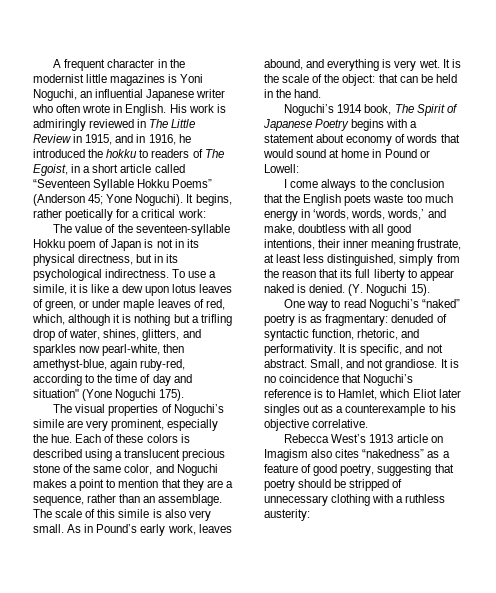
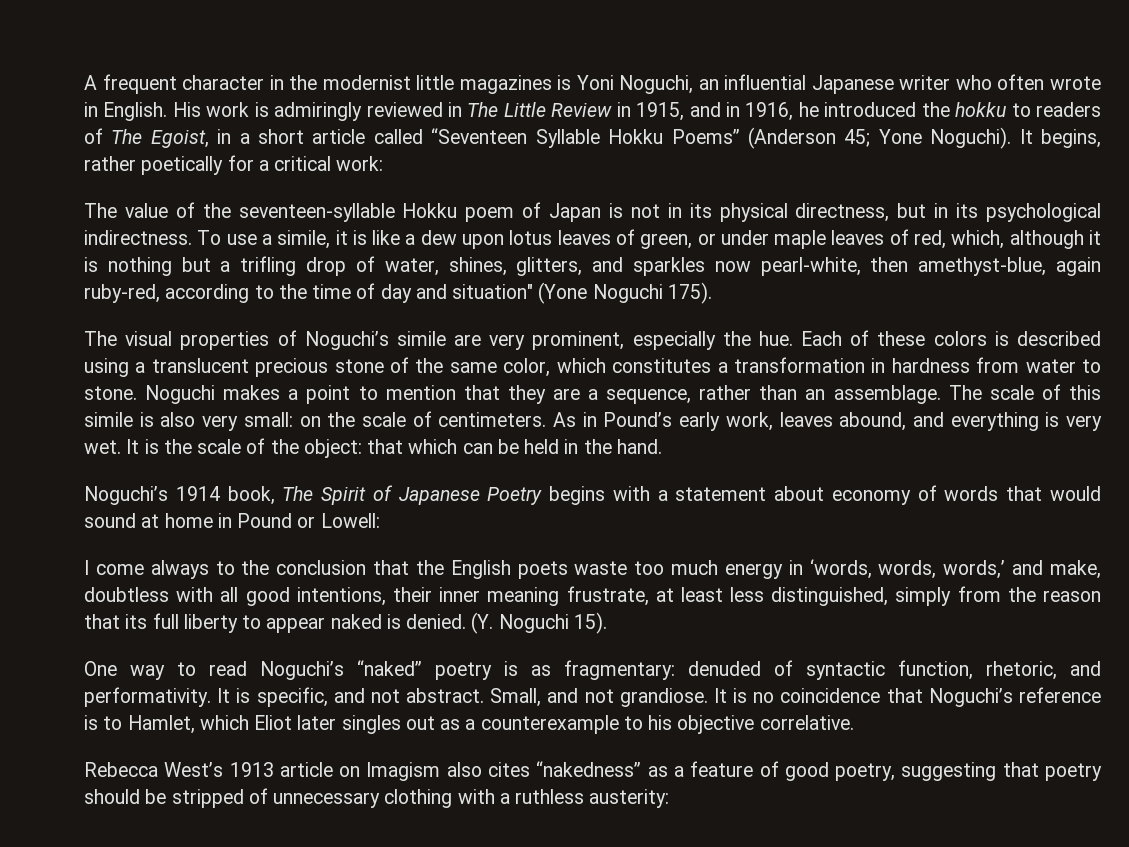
- Each of these colors is described using a translucent precious stone of the same color, and Noguchi makes a point to mention that they are a sequence, rather than an assemblage.
+ Each of these colors is described using a translucent precious stone of the same color, which constitutes a transformation in hardness from water to stone. Noguchi makes a point to mention that they are a sequence, rather than an assemblage.
- The scale of this simile is also very small.
+ The scale of this simile is also very small: on the scale of centimeters.
- It is the scale of the object: that can be held in the hand.
+ It is the scale of the object: that which can be held in the hand.

